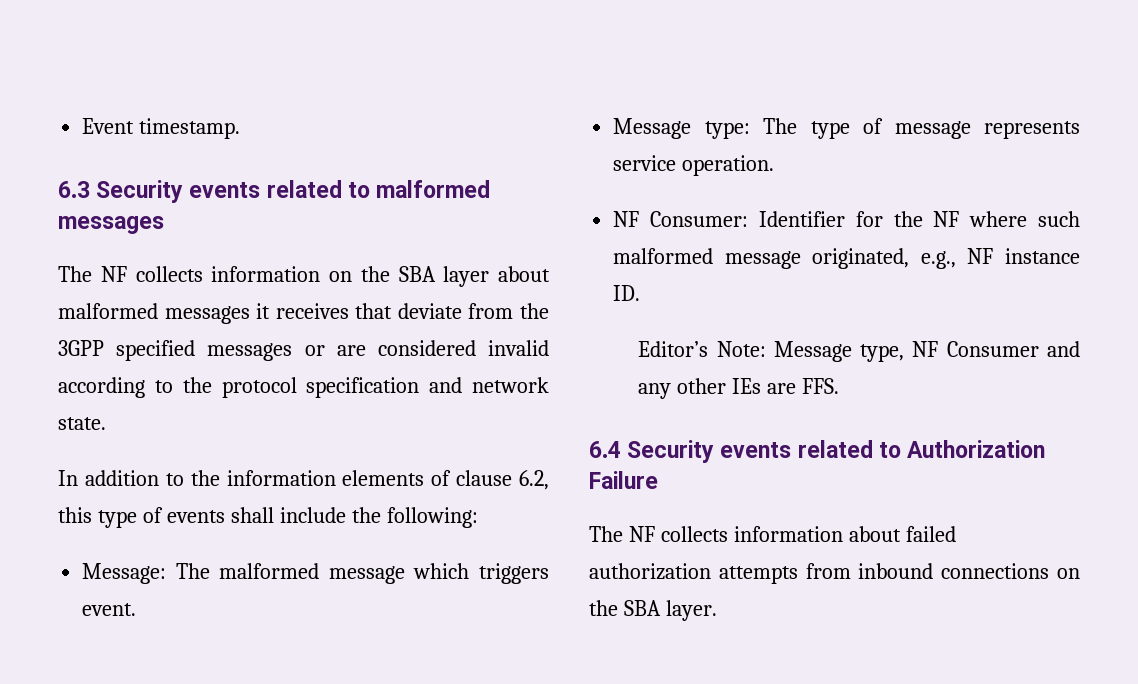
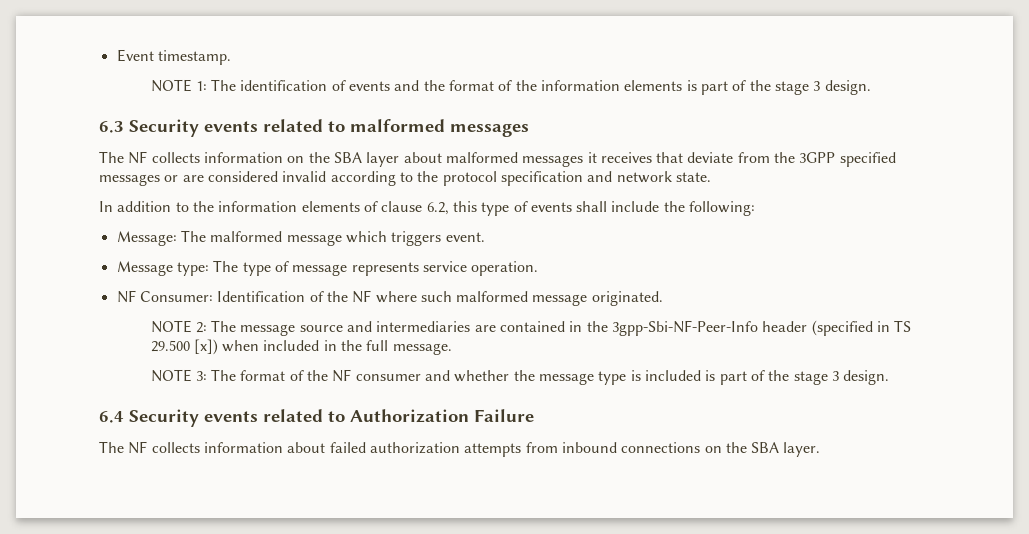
+ NOTE 1: The identification of events and the format of the information elements is part of the stage 3 design.
- NF Consumer: Identifier for the NF where such malformed message originated, e.g., NF instance ID.
- Editor’s Note: Message type, NF Consumer and any other IEs are FFS.
+ NF Consumer: Identification of the NF where such malformed message originated.
+ NOTE 2: The message source and intermediaries are contained in the 3gpp-Sbi-NF-Peer-Info header (specified in TS 29.500 [x]) when included in the full message.
+ NOTE 3: The format of the NF consumer and whether the message type is included is part of the stage 3 design.

